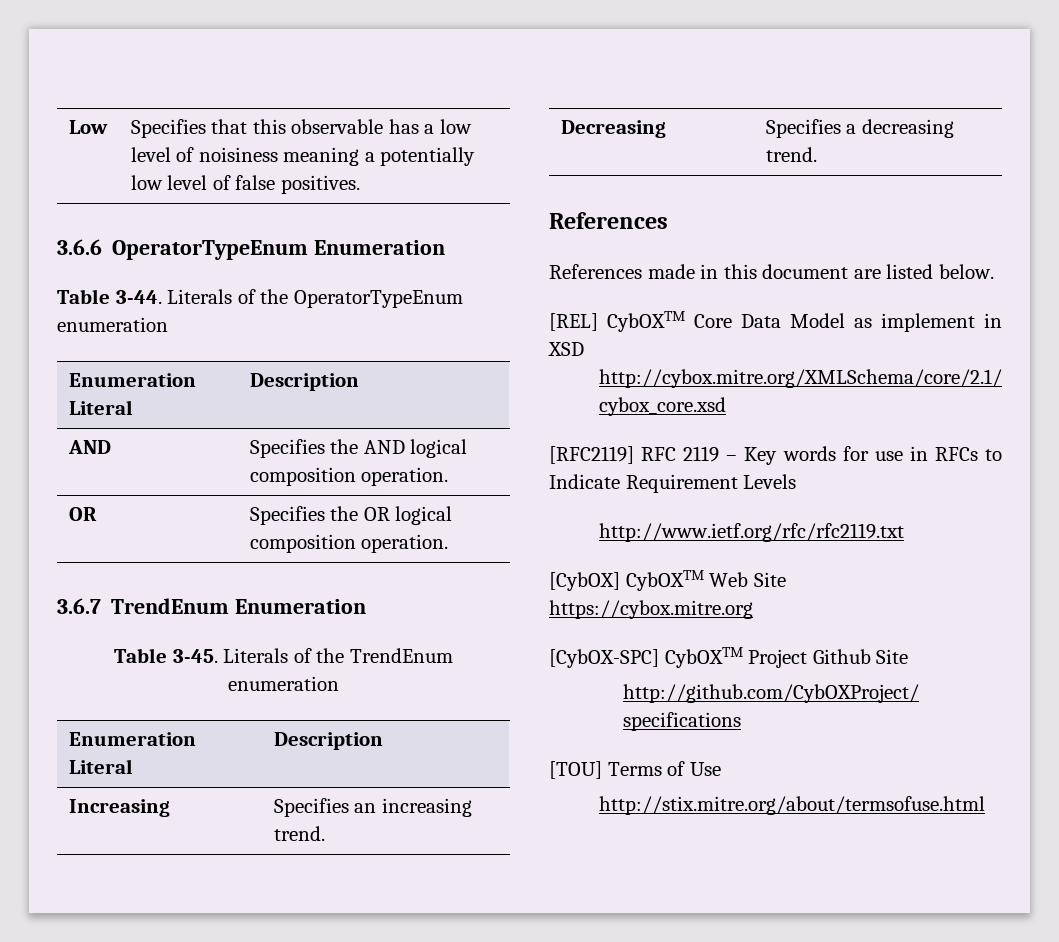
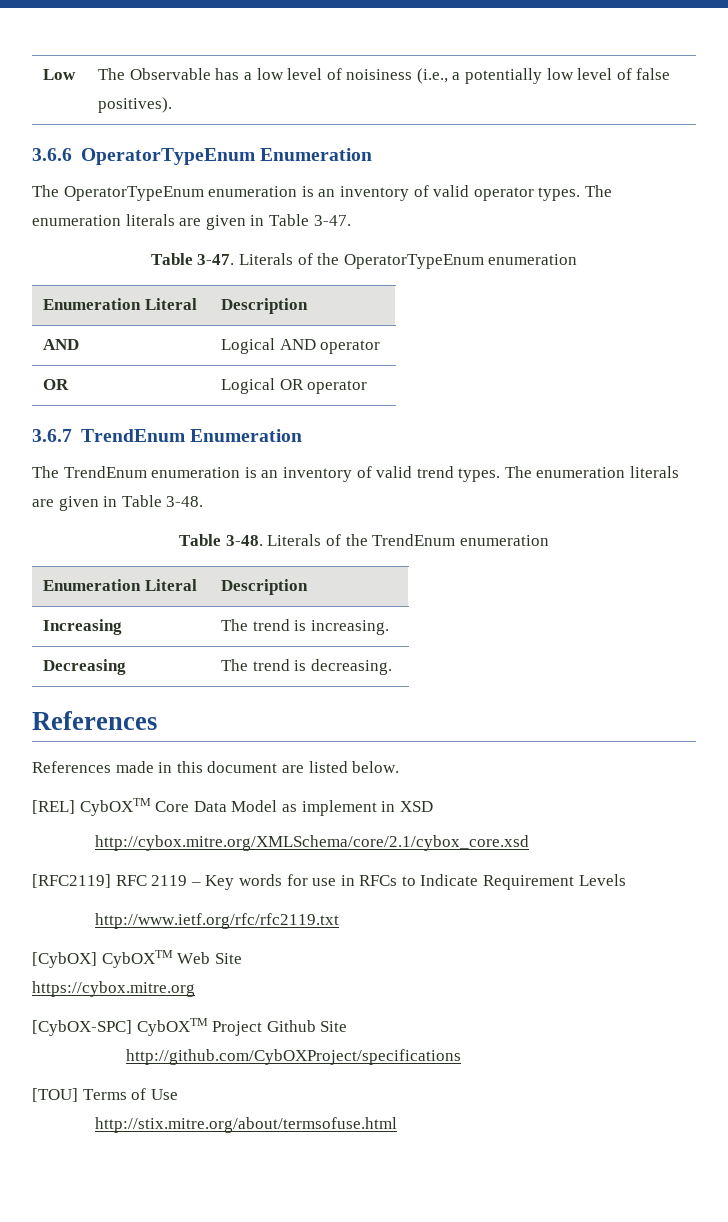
- Low | Specifies that this observable has a low level of noisiness meaning a potentially low level of false positives.
+ Low | The Observable has a low level of noisiness (i.e., a potentially low level of false positives).
- Table 3-44.
+ The OperatorTypeEnum enumeration is an inventory of valid operator types. The enumeration literals are given in Table 3-47.
+ Table 3-47.
- AND | Specifies the AND logical composition operation.
- OR | Specifies the OR logical composition operation.
+ AND | Logical AND operator
+ OR | Logical OR operator
  3.6.7 TrendEnum Enumeration
- Table 3-45.
+ The TrendEnum enumeration is an inventory of valid trend types. The enumeration literals are given in Table 3-48.
+ Table 3-48.
- Increasing | Specifies an increasing trend.
- Decreasing | Specifies a decreasing trend.
+ Increasing | The trend is increasing.
+ Decreasing | The trend is decreasing.

